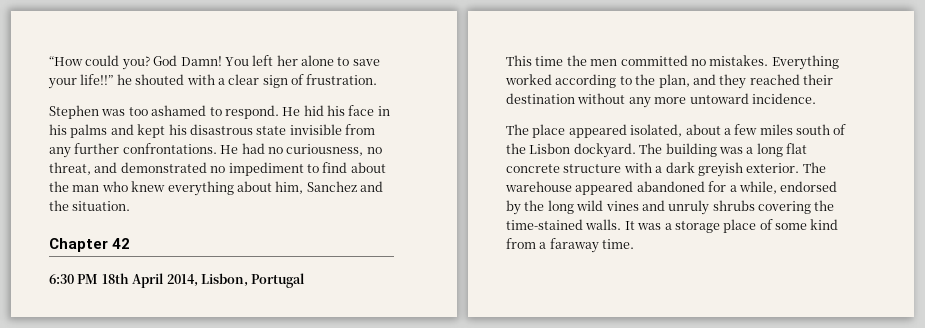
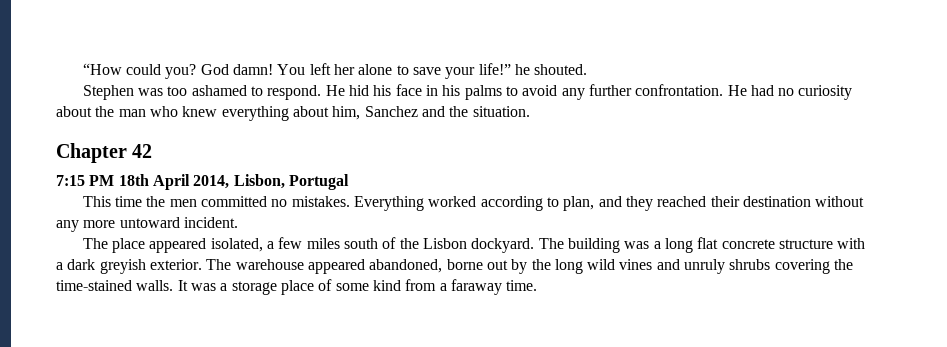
- God Damn!
+ God damn!
- You left her alone to save your life!!” he shouted with a clear sign of frustration.
+ You left her alone to save your life!” he shouted.
- He hid his face in his palms and kept his disastrous state invisible from any further confrontations.
+ He hid his face in his palms to avoid any further confrontation.
- He had no curiousness, no threat, and demonstrated no impediment to find about the man who knew everything about him, Sanchez and the situation.
+ He had no curiosity about the man who knew everything about him, Sanchez and the situation.
- 6:30 PM 18th April 2014, Lisbon, Portugal
+ 7:15 PM 18th April 2014, Lisbon, Portugal
- Everything worked according to the plan, and they reached their destination without any more untoward incidence.
+ Everything worked according to plan, and they reached their destination without any more untoward incident.
- The place appeared isolated, about a few miles south of the Lisbon dockyard.
+ The place appeared isolated, a few miles south of the Lisbon dockyard.
- The warehouse appeared abandoned for a while, endorsed by the long wild vines and unruly shrubs covering the time-stained walls.
+ The warehouse appeared abandoned, borne out by the long wild vines and unruly shrubs covering the time-stained walls.

